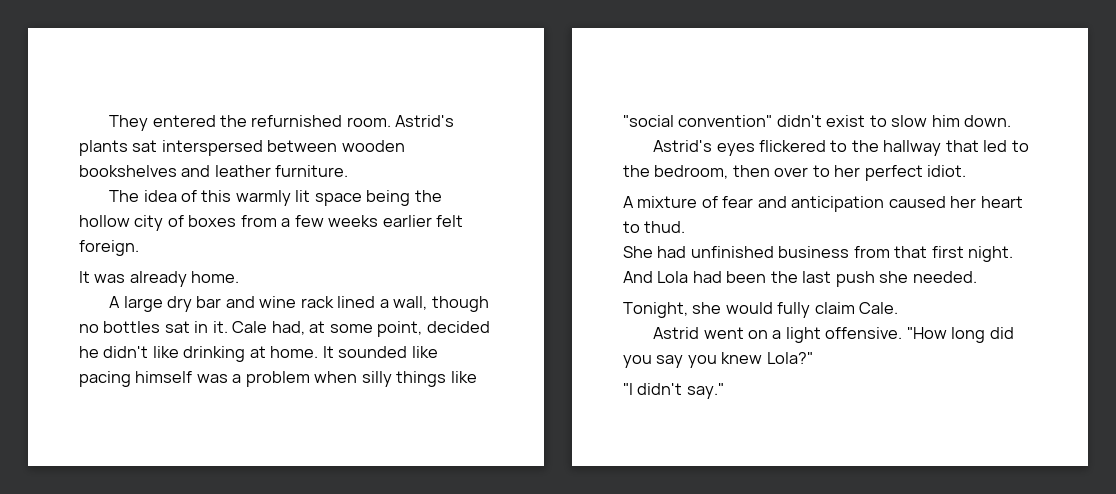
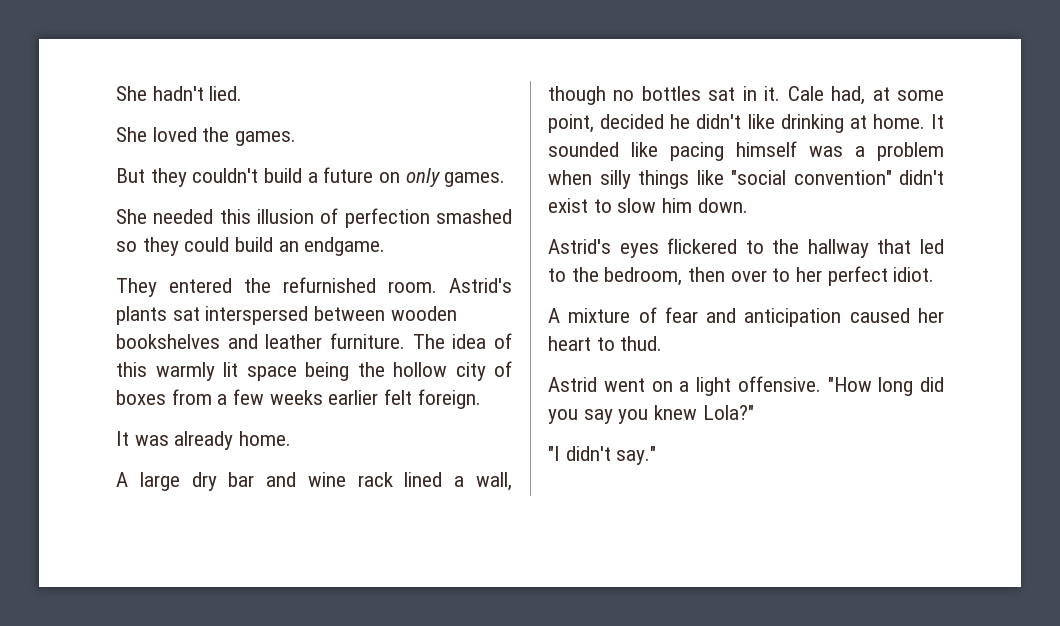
+ She hadn't lied.
+ She loved the games.
+ But they couldn't build a future on only games.
+ She needed this illusion of perfection smashed so they could build an endgame.
- Astrid's plants sat interspersed between wooden bookshelves and leather furniture.
- The idea of this warmly lit space being the hollow city of boxes from a few weeks earlier felt foreign.
+ Astrid's plants sat interspersed between wooden bookshelves and leather furniture. The idea of this warmly lit space being the hollow city of boxes from a few weeks earlier felt foreign.
- She had unfinished business from that first night. And Lola had been the last push she needed.
- Tonight, she would fully claim Cale.

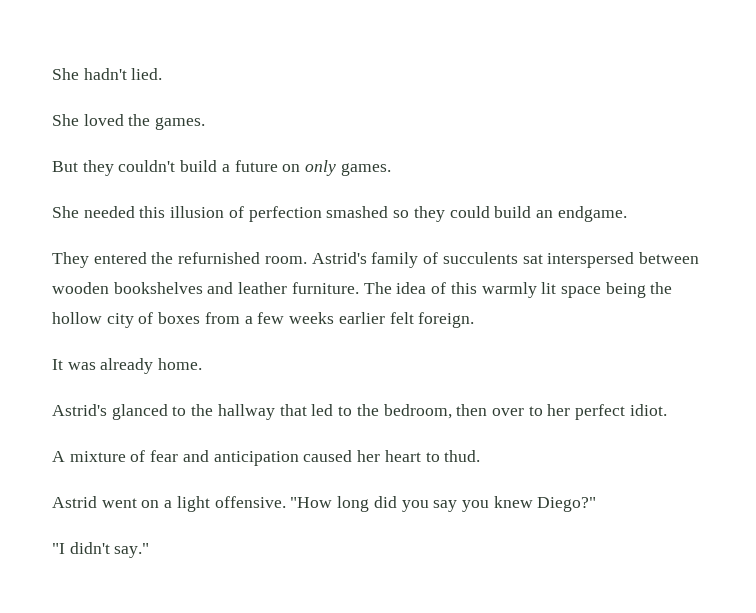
- Astrid's plants sat interspersed between wooden bookshelves and leather furniture.
+ Astrid's family of succulents sat interspersed between wooden bookshelves and leather furniture.
- A large dry bar and wine rack lined a wall, though no bottles sat in it. Cale had, at some point, decided he didn't like drinking at home. It sounded like pacing himself was a problem when silly things like "social convention" didn't exist to slow him down.
- Astrid's eyes flickered to the hallway that led to the bedroom, then over to her perfect idiot.
+ Astrid's glanced to the hallway that led to the bedroom, then over to her perfect idiot.
- "How long did you say you knew Lola?"
+ "How long did you say you knew Diego?"

